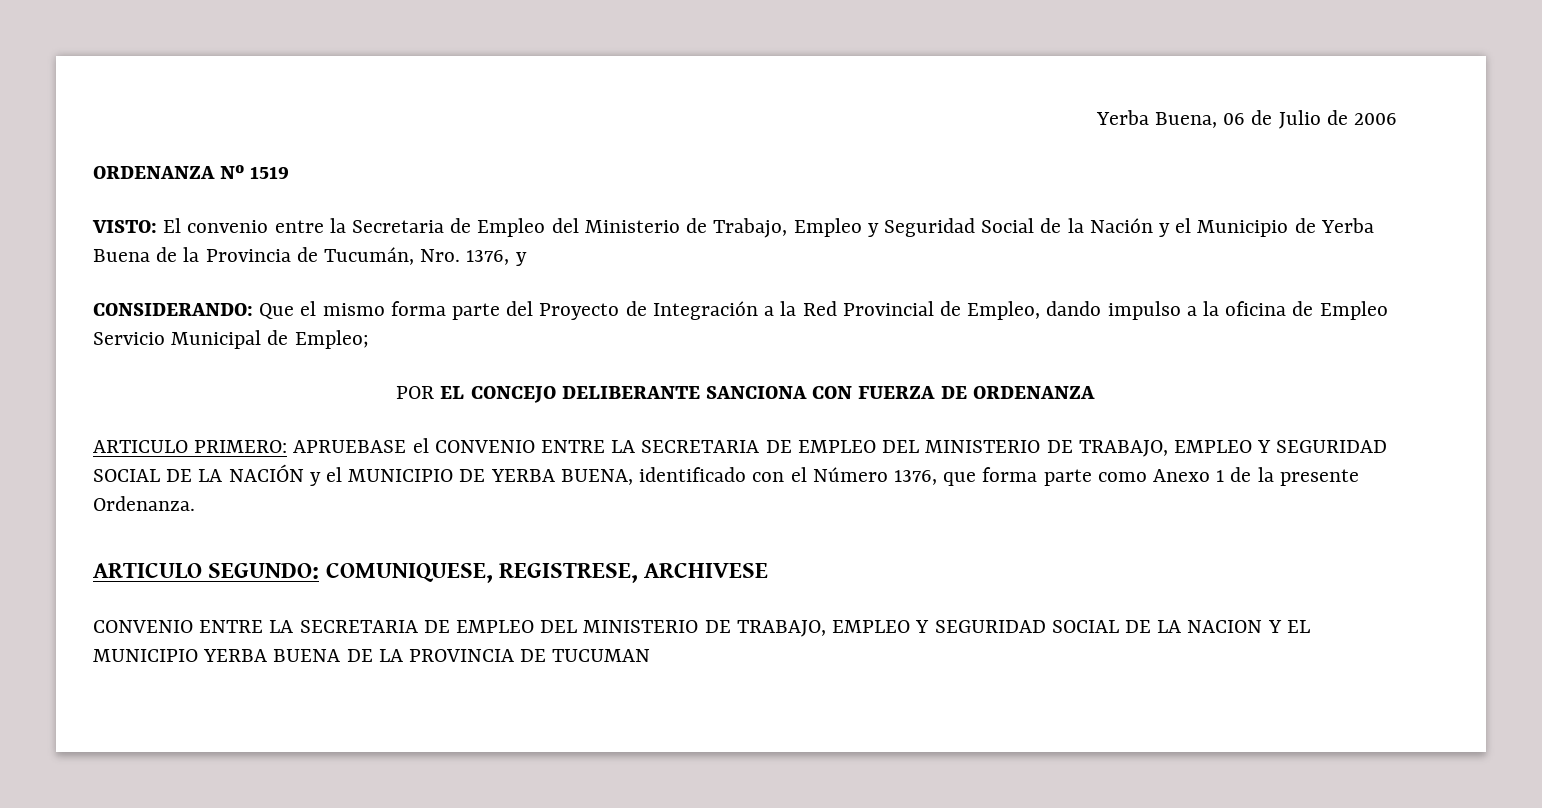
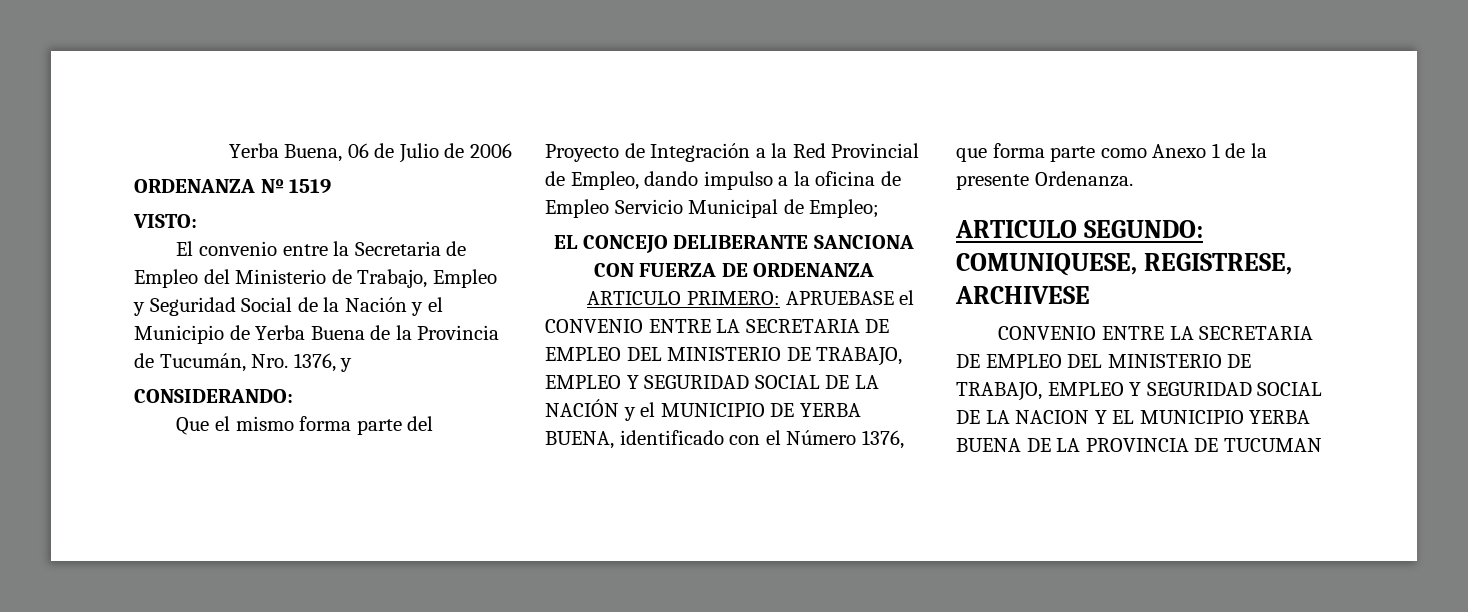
- VISTO: El convenio entre la Secretaria de Empleo del Ministerio de Trabajo, Empleo y Seguridad Social de la Nación y el Municipio de Yerba Buena de la Provincia de Tucumán, Nro. 1376, y
+ VISTO:
+ El convenio entre la Secretaria de Empleo del Ministerio de Trabajo, Empleo y Seguridad Social de la Nación y el Municipio de Yerba Buena de la Provincia de Tucumán, Nro. 1376, y
- CONSIDERANDO: Que el mismo forma parte del Proyecto de Integración a la Red Provincial de Empleo, dando impulso a la oficina de Empleo Servicio Municipal de Empleo;
+ CONSIDERANDO:
+ Que el mismo forma parte del Proyecto de Integración a la Red Provincial de Empleo, dando impulso a la oficina de Empleo Servicio Municipal de Empleo;
- POR EL CONCEJO DELIBERANTE SANCIONA CON FUERZA DE ORDENANZA
+ EL CONCEJO DELIBERANTE SANCIONA CON FUERZA DE ORDENANZA

